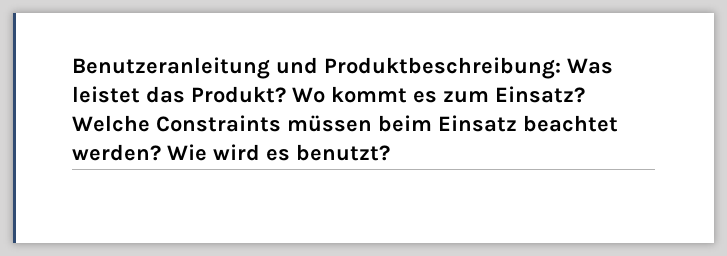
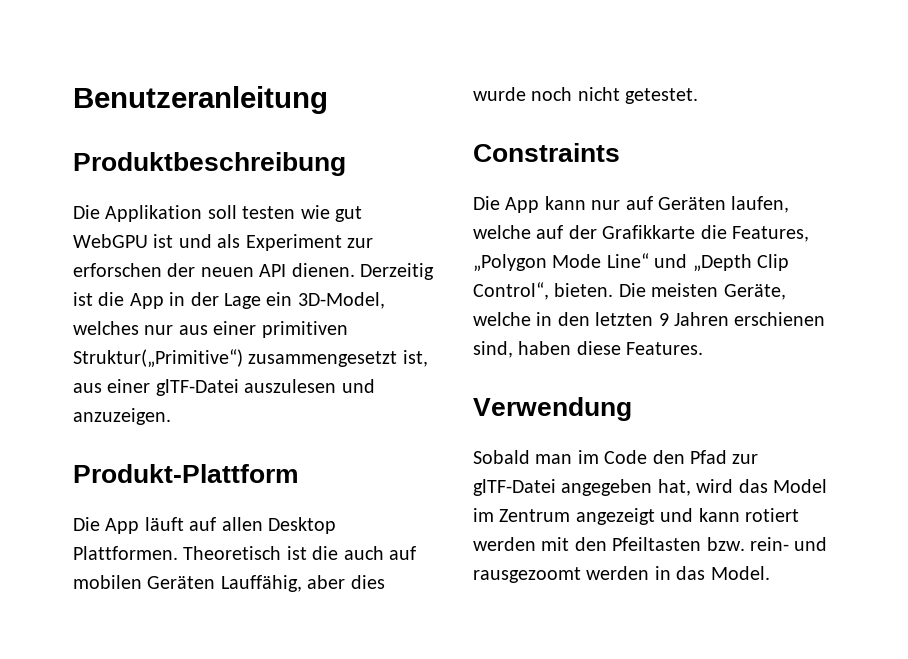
- Benutzeranleitung und Produktbeschreibung: Was leistet das Produkt? Wo kommt es zum Einsatz? Welche Constraints müssen beim Einsatz beachtet werden? Wie wird es benutzt?
+ Benutzeranleitung
+ Produktbeschreibung
+ Die Applikation soll testen wie gut WebGPU ist und als Experiment zur erforschen der neuen API dienen. Derzeitig ist die App in der Lage ein 3D-Model, welches nur aus einer primitiven Struktur(„Primitive“) zusammengesetzt ist, aus einer glTF-Datei auszulesen und anzuzeigen.
+ Produkt-Plattform
+ Die App läuft auf allen Desktop Plattformen. Theoretisch ist die auch auf mobilen Geräten Lauffähig, aber dies wurde noch nicht getestet.
+ Constraints
+ Die App kann nur auf Geräten laufen, welche auf der Grafikkarte die Features, „Polygon Mode Line“ und „Depth Clip Control“, bieten. Die meisten Geräte, welche in den letzten 9 Jahren erschienen sind, haben diese Features.
+ Verwendung
+ Sobald man im Code den Pfad zur glTF-Datei angegeben hat, wird das Model im Zentrum angezeigt und kann rotiert werden mit den Pfeiltasten bzw. rein- und rausgezoomt werden in das Model.

